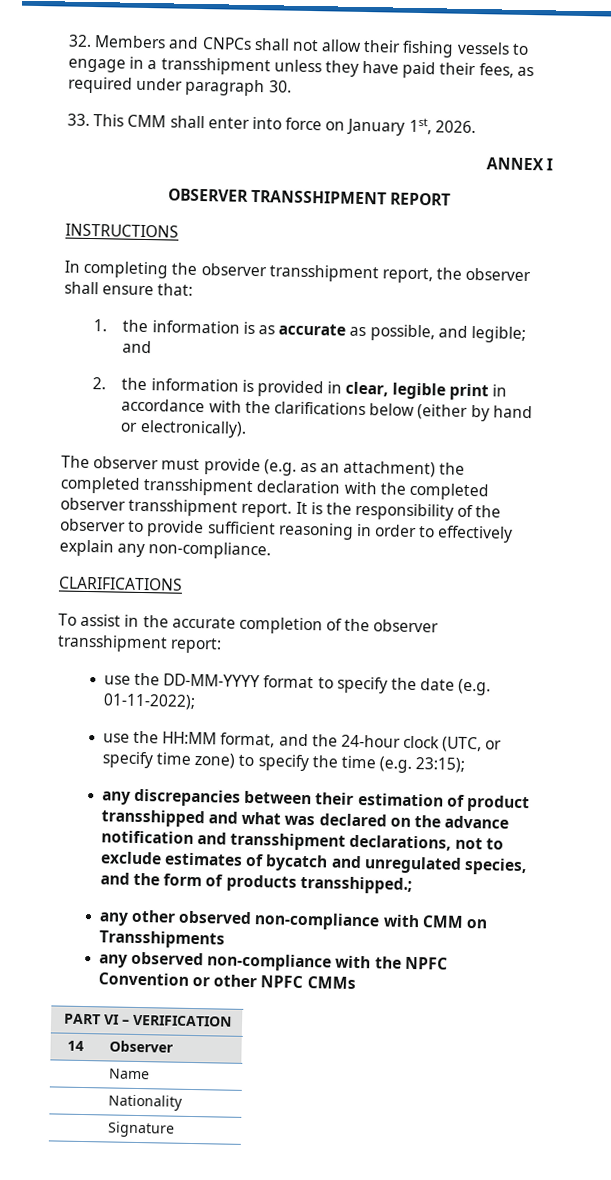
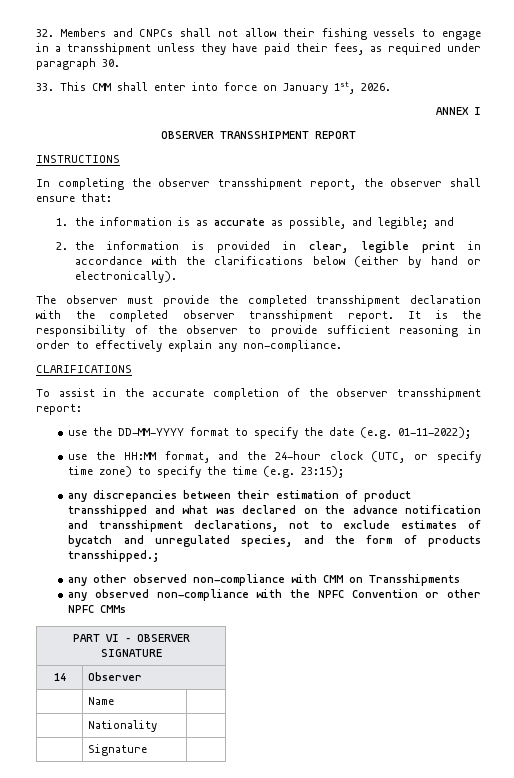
- The observer must provide (e.g. as an attachment) the completed transshipment declaration with the completed observer transshipment report.
+ The observer must provide the completed transshipment declaration with the completed observer transshipment report.
- PART VI – VERIFICATION
+ PART VI – OBSERVER SIGNATURE

